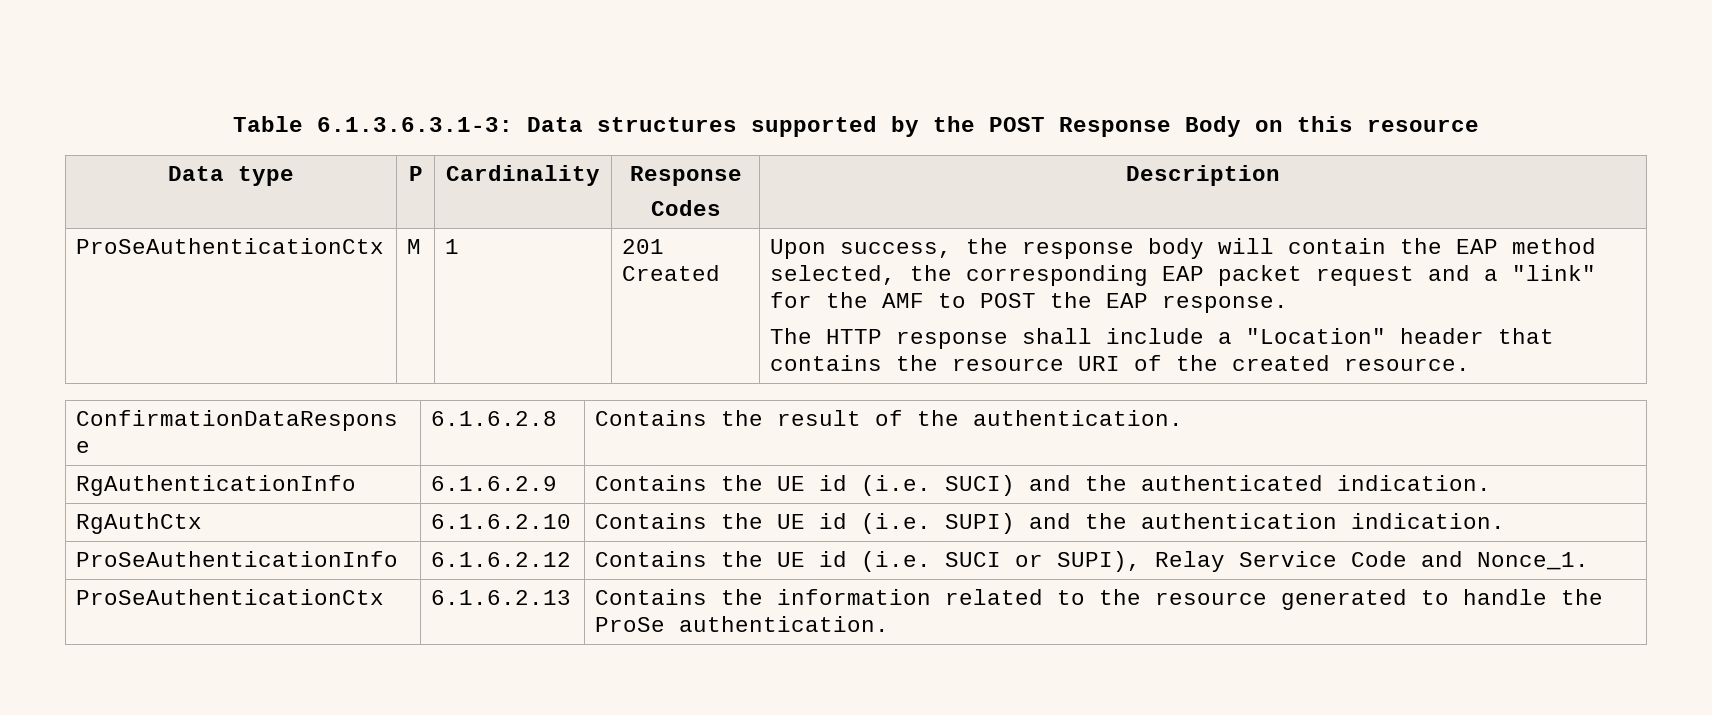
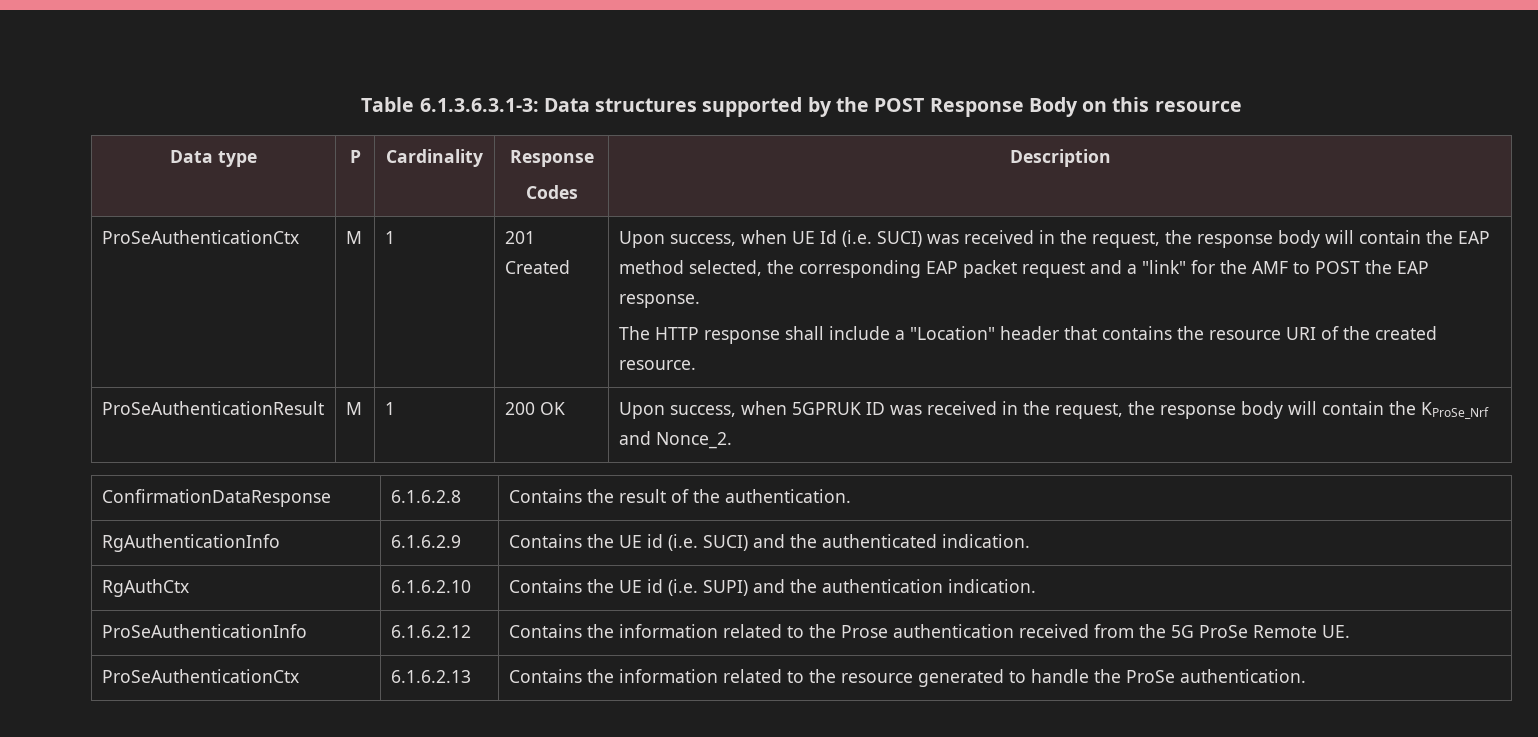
- Upon success, the response body will contain the EAP method selected, the corresponding EAP packet request and a "link" for the AMF to POST the EAP response.
+ Upon success, when UE Id (i.e. SUCI) was received in the request, the response body will contain the EAP method selected, the corresponding EAP packet request and a "link" for the AMF to POST the EAP response.
+ ProSeAuthenticationResult | M | 1 | 200 OK | Upon success, when 5GPRUK ID was received in the request, the response body will contain the KProSe_Nrf and Nonce_2.
- ProSeAuthenticationInfo | 6.1.6.2.12 | Contains the UE id (i.e. SUCI or SUPI), Relay Service Code and Nonce_1.
+ ProSeAuthenticationInfo | 6.1.6.2.12 | Contains the information related to the Prose authentication received from the 5G ProSe Remote UE.

